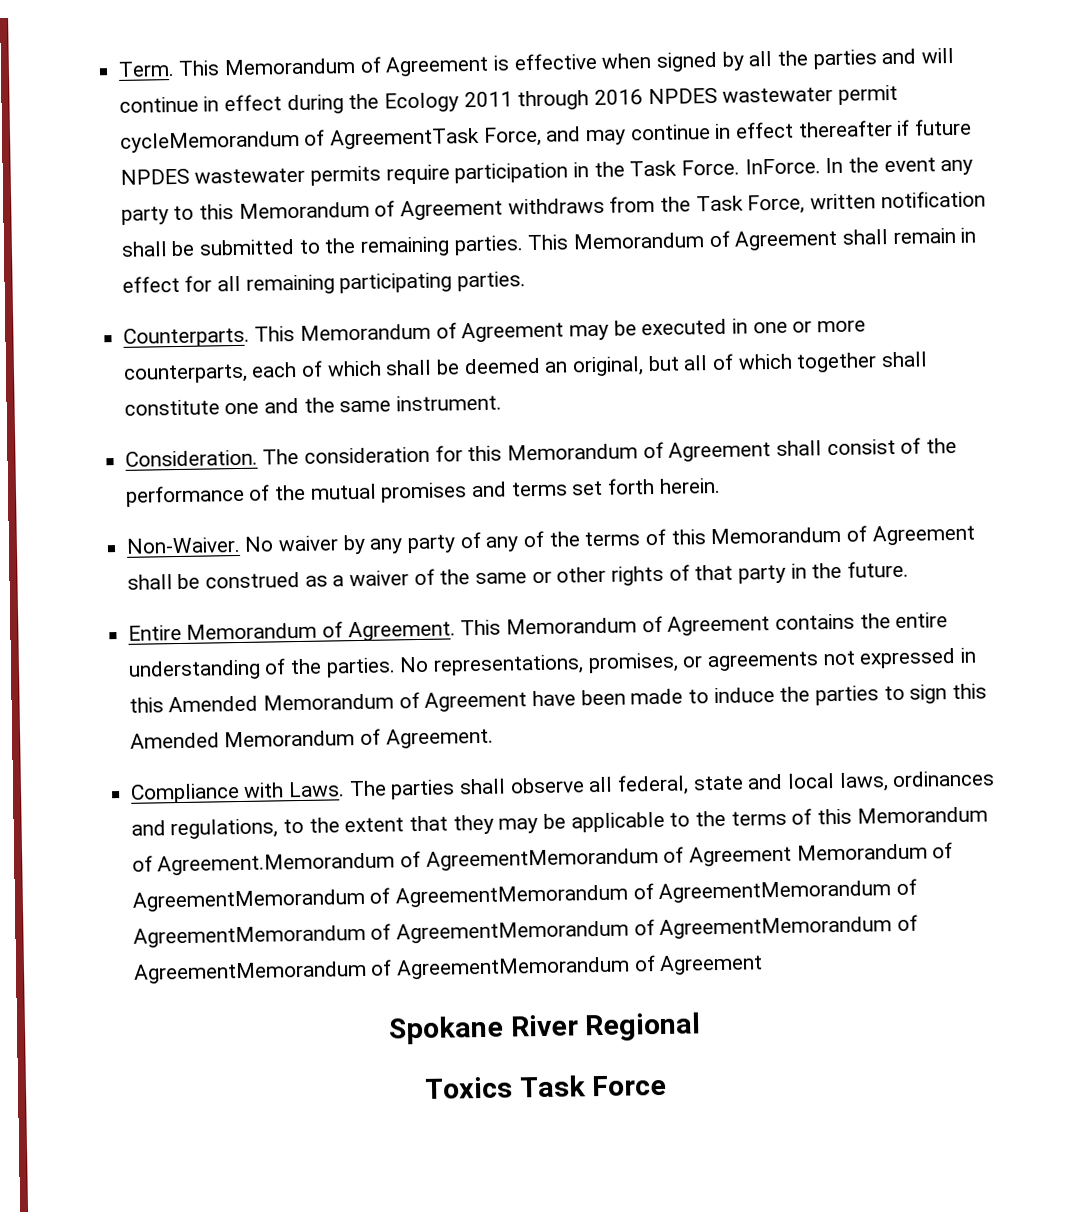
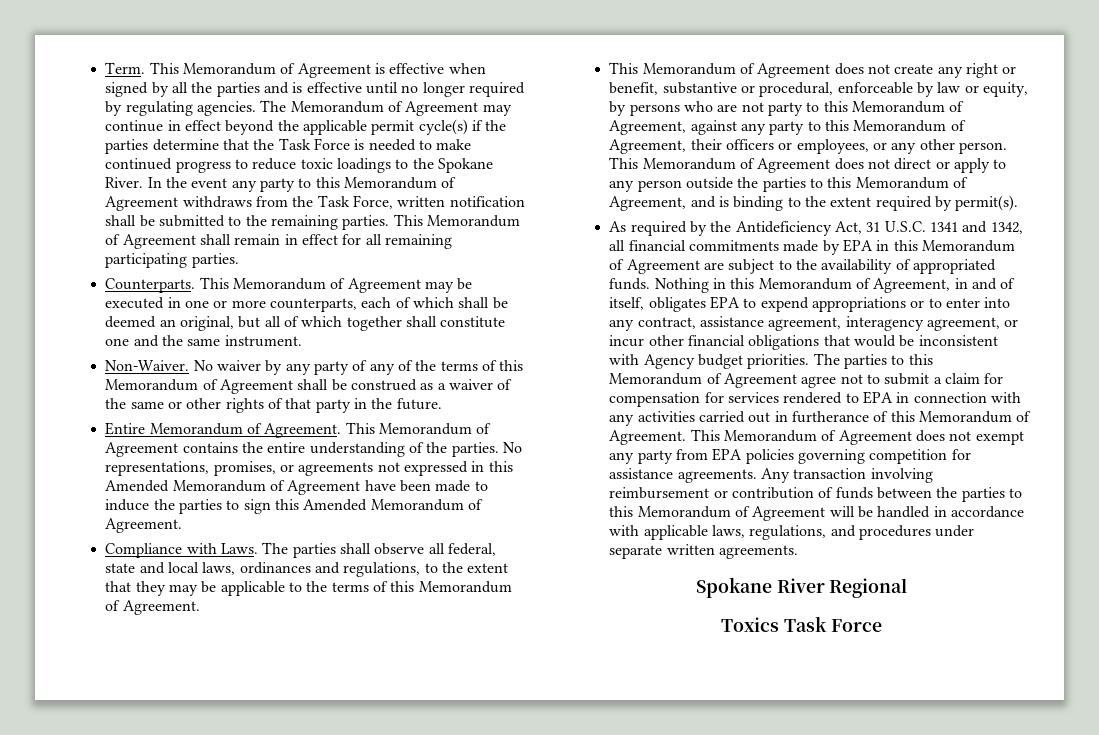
- This Memorandum of Agreement is effective when signed by all the parties and will continue in effect during the Ecology 2011 through 2016 NPDES wastewater permit cycleMemorandum of AgreementTask Force, and may continue in effect thereafter if future NPDES wastewater permits require participation in the Task Force. InForce.
+ This Memorandum of Agreement is effective when signed by all the parties and is effective until no longer required by regulating agencies. The Memorandum of Agreement may continue in effect beyond the applicable permit cycle(s) if the parties determine that the Task Force is needed to make continued progress to reduce toxic loadings to the Spokane River.
- Consideration. The consideration for this Memorandum of Agreement shall consist of the performance of the mutual promises and terms set forth herein.
- The parties shall observe all federal, state and local laws, ordinances and regulations, to the extent that they may be applicable to the terms of this Memorandum of Agreement.Memorandum of AgreementMemorandum of Agreement Memorandum of AgreementMemorandum of AgreementMemorandum of AgreementMemorandum of AgreementMemorandum of AgreementMemorandum of AgreementMemorandum of AgreementMemorandum of AgreementMemorandum of Agreement
+ The parties shall observe all federal, state and local laws, ordinances and regulations, to the extent that they may be applicable to the terms of this Memorandum of Agreement.
+ This Memorandum of Agreement does not create any right or benefit, substantive or procedural, enforceable by law or equity, by persons who are not party to this Memorandum of Agreement, against any party to this Memorandum of Agreement, their officers or employees, or any other person. This Memorandum of Agreement does not direct or apply to any person outside the parties to this Memorandum of Agreement, and is binding to the extent required by permit(s).
+ As required by the Antideficiency Act, 31 U.S.C. 1341 and 1342, all financial commitments made by EPA in this Memorandum of Agreement are subject to the availability of appropriated funds. Nothing in this Memorandum of Agreement, in and of itself, obligates EPA to expend appropriations or to enter into any contract, assistance agreement, interagency agreement, or incur other financial obligations that would be inconsistent with Agency budget priorities. The parties to this Memorandum of Agreement agree not to submit a claim for compensation for services rendered to EPA in connection with any activities carried out in furtherance of this Memorandum of Agreement. This Memorandum of Agreement does not exempt any party from EPA policies governing competition for assistance agreements. Any transaction involving reimbursement or contribution of funds between the parties to this Memorandum of Agreement will be handled in accordance with applicable laws, regulations, and procedures under separate written agreements.

